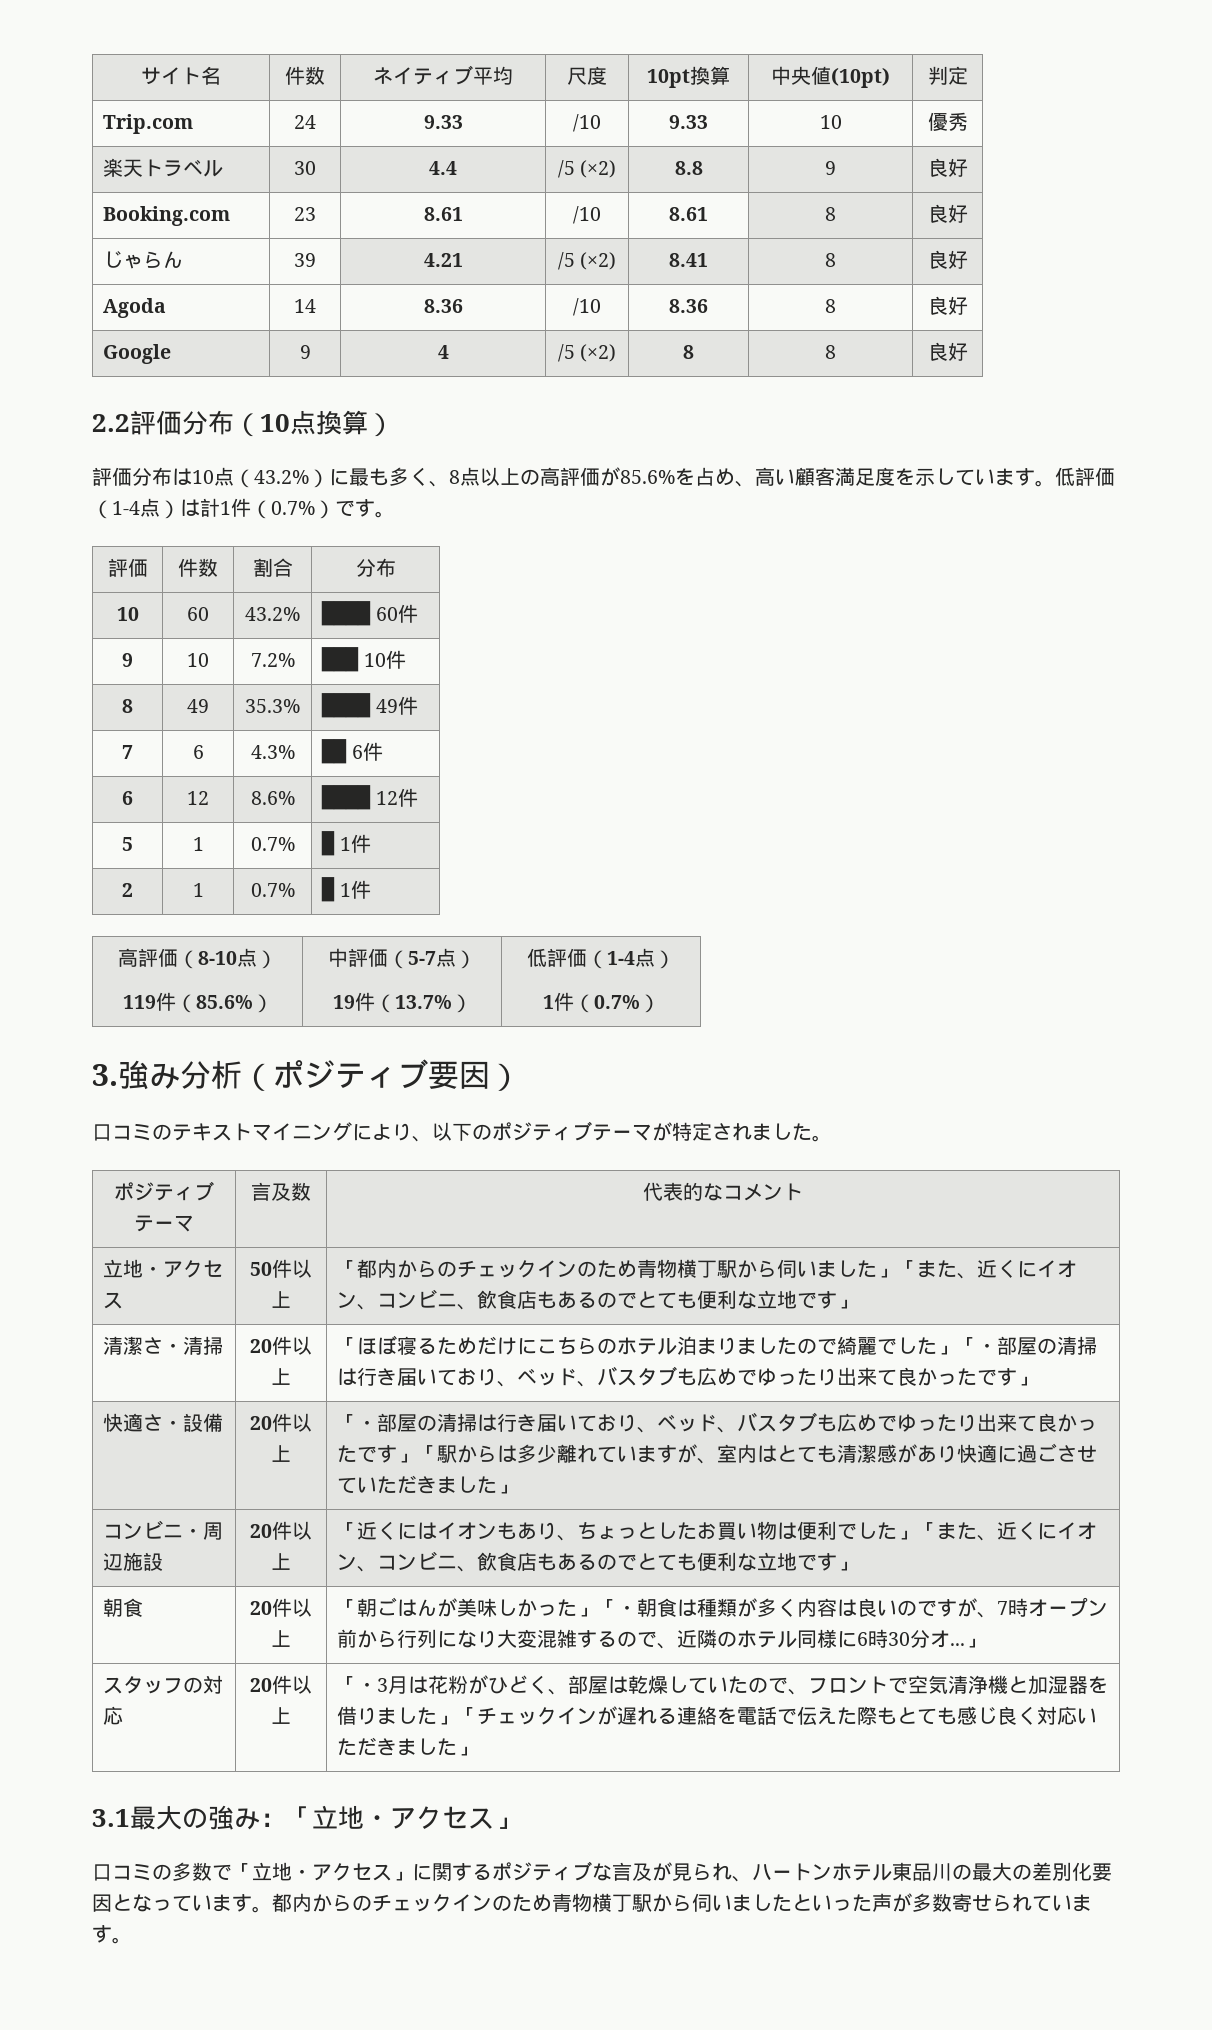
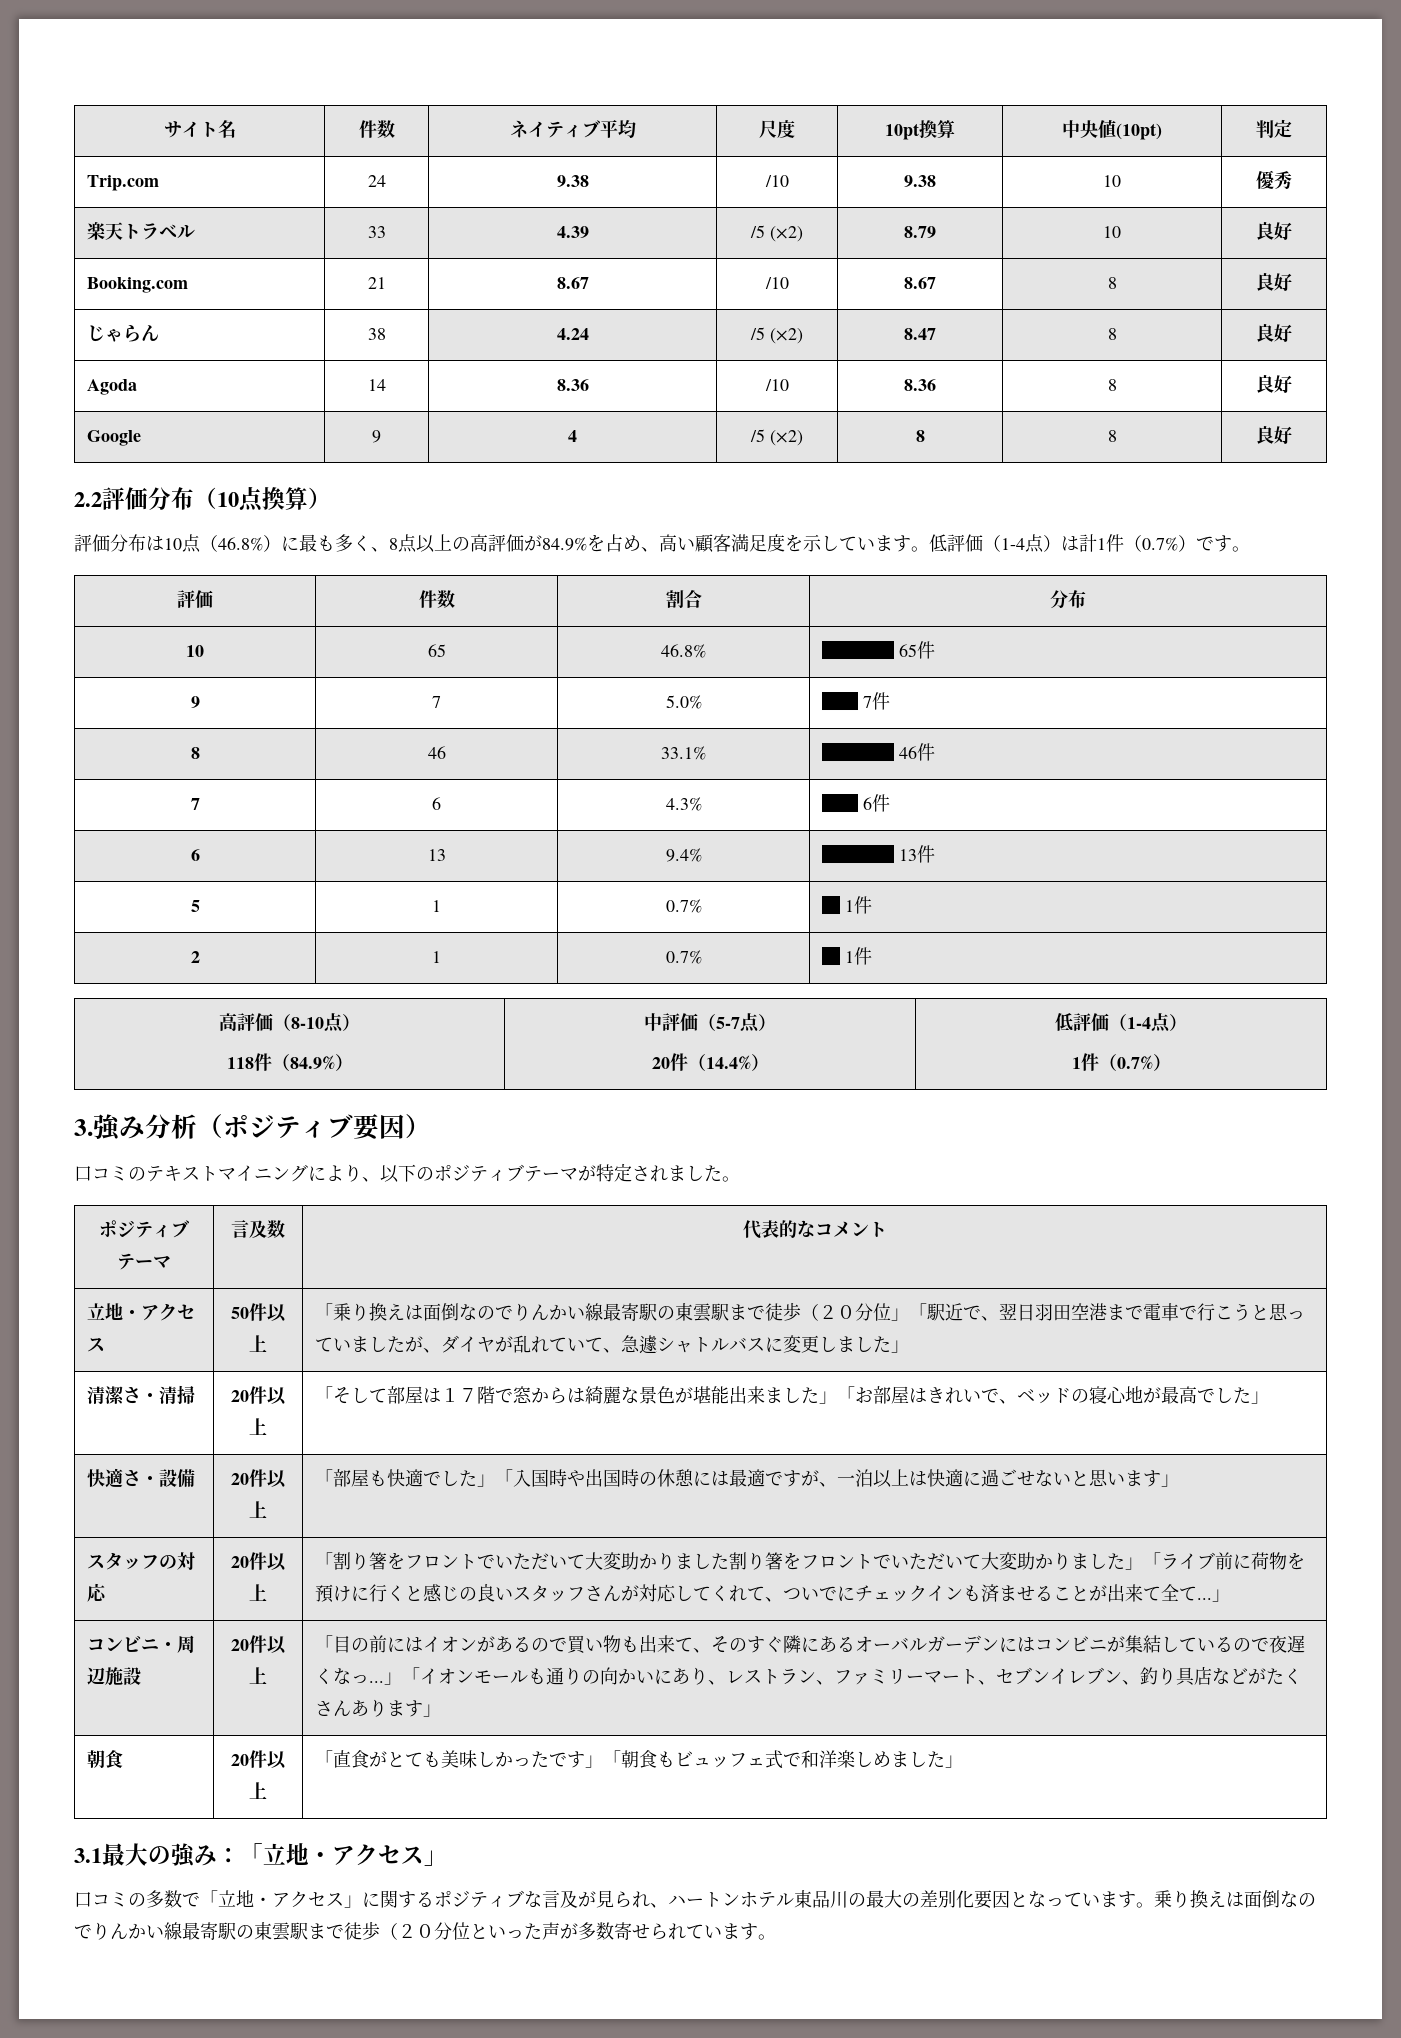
- Trip.com | 24 | 9.33 | /10 | 9.33 | 10 | 優秀
+ Trip.com | 24 | 9.38 | /10 | 9.38 | 10 | 優秀
- 楽天トラベル | 30 | 4.4 | /5 (×2) | 8.8 | 9 | 良好
+ 楽天トラベル | 33 | 4.39 | /5 (×2) | 8.79 | 10 | 良好
- Booking.com | 23 | 8.61 | /10 | 8.61 | 8 | 良好
+ Booking.com | 21 | 8.67 | /10 | 8.67 | 8 | 良好
- じゃらん | 39 | 4.21 | /5 (×2) | 8.41 | 8 | 良好
+ じゃらん | 38 | 4.24 | /5 (×2) | 8.47 | 8 | 良好
- 評価分布は10点（43.2%）に最も多く、8点以上の高評価が85.6%を占め、高い顧客満足度を示しています。
+ 評価分布は10点（46.8%）に最も多く、8点以上の高評価が84.9%を占め、高い顧客満足度を示しています。
- 10 | 60 | 43.2% | ████ 60件
+ 10 | 65 | 46.8% | ████ 65件
- 9 | 10 | 7.2% | ███ 10件
+ 9 | 7 | 5.0% | ██ 7件
- 8 | 49 | 35.3% | ████ 49件
+ 8 | 46 | 33.1% | ████ 46件
- 6 | 12 | 8.6% | ████ 12件
+ 6 | 13 | 9.4% | ████ 13件
  高評価（8-10点）
- 119件（85.6%） | 中評価（5-7点）
- 19件（13.7%） | 低評価（1-4点）
+ 118件（84.9%） | 中評価（5-7点）
+ 20件（14.4%） | 低評価（1-4点）
- 「都内からのチェックインのため青物横丁駅から伺いました」「また、近くにイオン、コンビニ、飲食店もあるのでとても便利な立地です」
+ 「乗り換えは面倒なのでりんかい線最寄駅の東雲駅まで徒歩（２０分位」「駅近で、翌日羽田空港まで電車で行こうと思っていましたが、ダイヤが乱れていて、急遽シャトルバスに変更しました」
- 「ほぼ寝るためだけにこちらのホテル泊まりましたので綺麗でした」「・部屋の清掃は行き届いており、ベッド、バスタブも広めでゆったり出来て良かったです」
+ 「そして部屋は１７階で窓からは綺麗な景色が堪能出来ました」「お部屋はきれいで、ベッドの寝心地が最高でした」
- 「・部屋の清掃は行き届いており、ベッド、バスタブも広めでゆったり出来て良かったです」「駅からは多少離れていますが、室内はとても清潔感があり快適に過ごさせていただきました」
+ 「部屋も快適でした」「入国時や出国時の休憩には最適ですが、一泊以上は快適に過ごせないと思います」
+ スタッフの対応 | 20件以上 | 「割り箸をフロントでいただいて大変助かりました割り箸をフロントでいただいて大変助かりました」「ライブ前に荷物を預けに行くと感じの良いスタッフさんが対応してくれて、ついでにチェックインも済ませることが出来て全て...」
- 「近くにはイオンもあり、ちょっとしたお買い物は便利でした」「また、近くにイオン、コンビニ、飲食店もあるのでとても便利な立地です」
+ 「目の前にはイオンがあるので買い物も出来て、そのすぐ隣にあるオーバルガーデンにはコンビニが集結しているので夜遅くなっ...」「イオンモールも通りの向かいにあり、レストラン、ファミリーマート、セブンイレブン、釣り具店などがたくさんあります」
- 「朝ごはんが美味しかった」「・朝食は種類が多く内容は良いのですが、7時オープン前から行列になり大変混雑するので、近隣のホテル同様に6時30分オ...」
- スタッフの対応 | 20件以上 | 「・3月は花粉がひどく、部屋は乾燥していたので、フロントで空気清浄機と加湿器を借りました」「チェックインが遅れる連絡を電話で伝えた際もとても感じ良く対応いただきました」
+ 「直食がとても美味しかったです」「朝食もビュッフェ式で和洋楽しめました」
- 都内からのチェックインのため青物横丁駅から伺いましたといった声が多数寄せられています。
+ 乗り換えは面倒なのでりんかい線最寄駅の東雲駅まで徒歩（２０分位といった声が多数寄せられています。

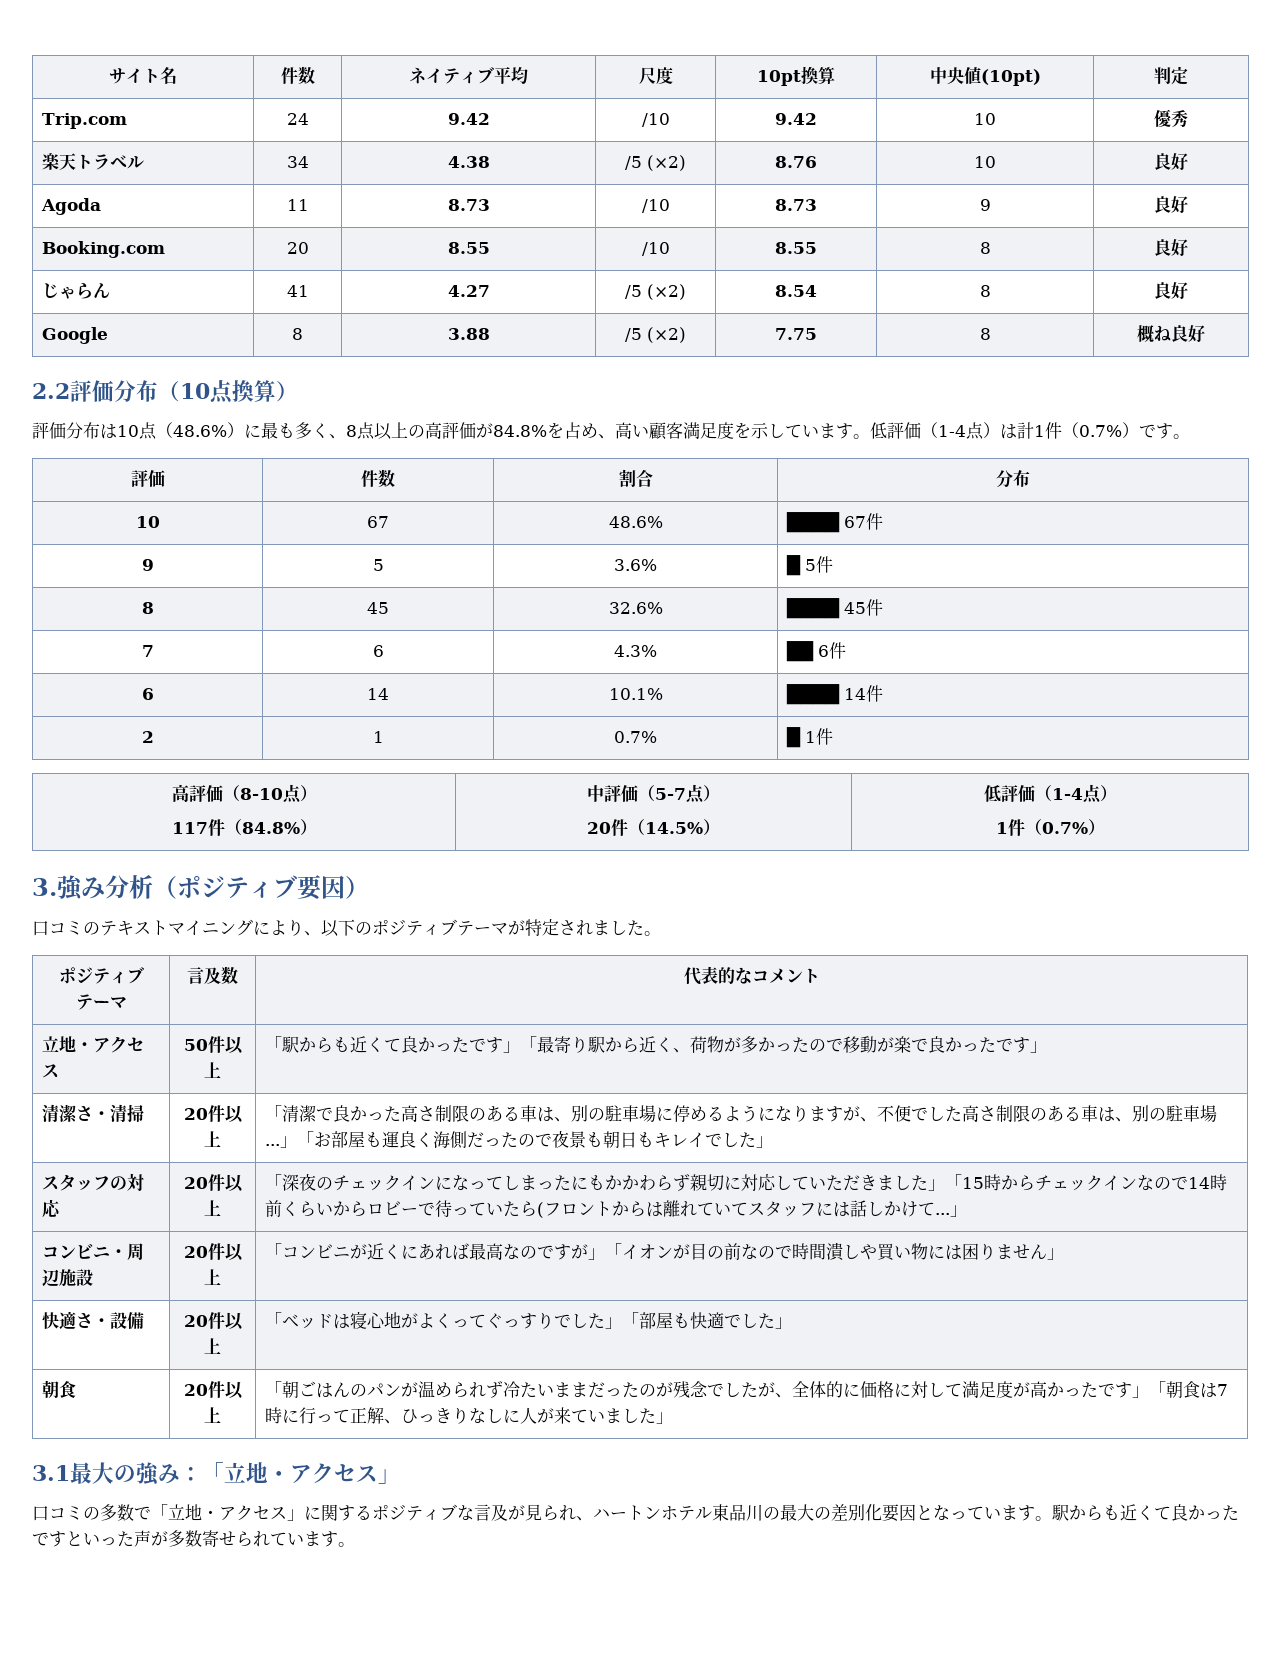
- Trip.com | 24 | 9.38 | /10 | 9.38 | 10 | 優秀
+ Trip.com | 24 | 9.42 | /10 | 9.42 | 10 | 優秀
- 楽天トラベル | 33 | 4.39 | /5 (×2) | 8.79 | 10 | 良好
+ 楽天トラベル | 34 | 4.38 | /5 (×2) | 8.76 | 10 | 良好
- Booking.com | 21 | 8.67 | /10 | 8.67 | 8 | 良好
+ Agoda | 11 | 8.73 | /10 | 8.73 | 9 | 良好
+ Booking.com | 20 | 8.55 | /10 | 8.55 | 8 | 良好
- じゃらん | 38 | 4.24 | /5 (×2) | 8.47 | 8 | 良好
- Agoda | 14 | 8.36 | /10 | 8.36 | 8 | 良好
+ じゃらん | 41 | 4.27 | /5 (×2) | 8.54 | 8 | 良好
- Google | 9 | 4 | /5 (×2) | 8 | 8 | 良好
+ Google | 8 | 3.88 | /5 (×2) | 7.75 | 8 | 概ね良好
- 評価分布は10点（46.8%）に最も多く、8点以上の高評価が84.9%を占め、高い顧客満足度を示しています。
+ 評価分布は10点（48.6%）に最も多く、8点以上の高評価が84.8%を占め、高い顧客満足度を示しています。
- 10 | 65 | 46.8% | ████ 65件
+ 10 | 67 | 48.6% | ████ 67件
- 9 | 7 | 5.0% | ██ 7件
+ 9 | 5 | 3.6% | █ 5件
- 8 | 46 | 33.1% | ████ 46件
+ 8 | 45 | 32.6% | ████ 45件
- 6 | 13 | 9.4% | ████ 13件
- 5 | 1 | 0.7% | █ 1件
+ 6 | 14 | 10.1% | ████ 14件
  高評価（8-10点）
- 118件（84.9%） | 中評価（5-7点）
- 20件（14.4%） | 低評価（1-4点）
+ 117件（84.8%） | 中評価（5-7点）
+ 20件（14.5%） | 低評価（1-4点）
- 「乗り換えは面倒なのでりんかい線最寄駅の東雲駅まで徒歩（２０分位」「駅近で、翌日羽田空港まで電車で行こうと思っていましたが、ダイヤが乱れていて、急遽シャトルバスに変更しました」
+ 「駅からも近くて良かったです」「最寄り駅から近く、荷物が多かったので移動が楽で良かったです」
- 「そして部屋は１７階で窓からは綺麗な景色が堪能出来ました」「お部屋はきれいで、ベッドの寝心地が最高でした」
- 快適さ・設備 | 20件以上 | 「部屋も快適でした」「入国時や出国時の休憩には最適ですが、一泊以上は快適に過ごせないと思います」
+ 「清潔で良かった高さ制限のある車は、別の駐車場に停めるようになりますが、不便でした高さ制限のある車は、別の駐車場...」「お部屋も運良く海側だったので夜景も朝日もキレイでした」
- 「割り箸をフロントでいただいて大変助かりました割り箸をフロントでいただいて大変助かりました」「ライブ前に荷物を預けに行くと感じの良いスタッフさんが対応してくれて、ついでにチェックインも済ませることが出来て全て...」
+ 「深夜のチェックインになってしまったにもかかわらず親切に対応していただきました」「15時からチェックインなので14時前くらいからロビーで待っていたら(フロントからは離れていてスタッフには話しかけて...」
- 「目の前にはイオンがあるので買い物も出来て、そのすぐ隣にあるオーバルガーデンにはコンビニが集結しているので夜遅くなっ...」「イオンモールも通りの向かいにあり、レストラン、ファミリーマート、セブンイレブン、釣り具店などがたくさんあります」
+ 「コンビニが近くにあれば最高なのですが」「イオンが目の前なので時間潰しや買い物には困りません」
+ 快適さ・設備 | 20件以上 | 「ベッドは寝心地がよくってぐっすりでした」「部屋も快適でした」
- 「直食がとても美味しかったです」「朝食もビュッフェ式で和洋楽しめました」
+ 「朝ごはんのパンが温められず冷たいままだったのが残念でしたが、全体的に価格に対して満足度が高かったです」「朝食は7時に行って正解、ひっきりなしに人が来ていました」
- 乗り換えは面倒なのでりんかい線最寄駅の東雲駅まで徒歩（２０分位といった声が多数寄せられています。
+ 駅からも近くて良かったですといった声が多数寄せられています。

